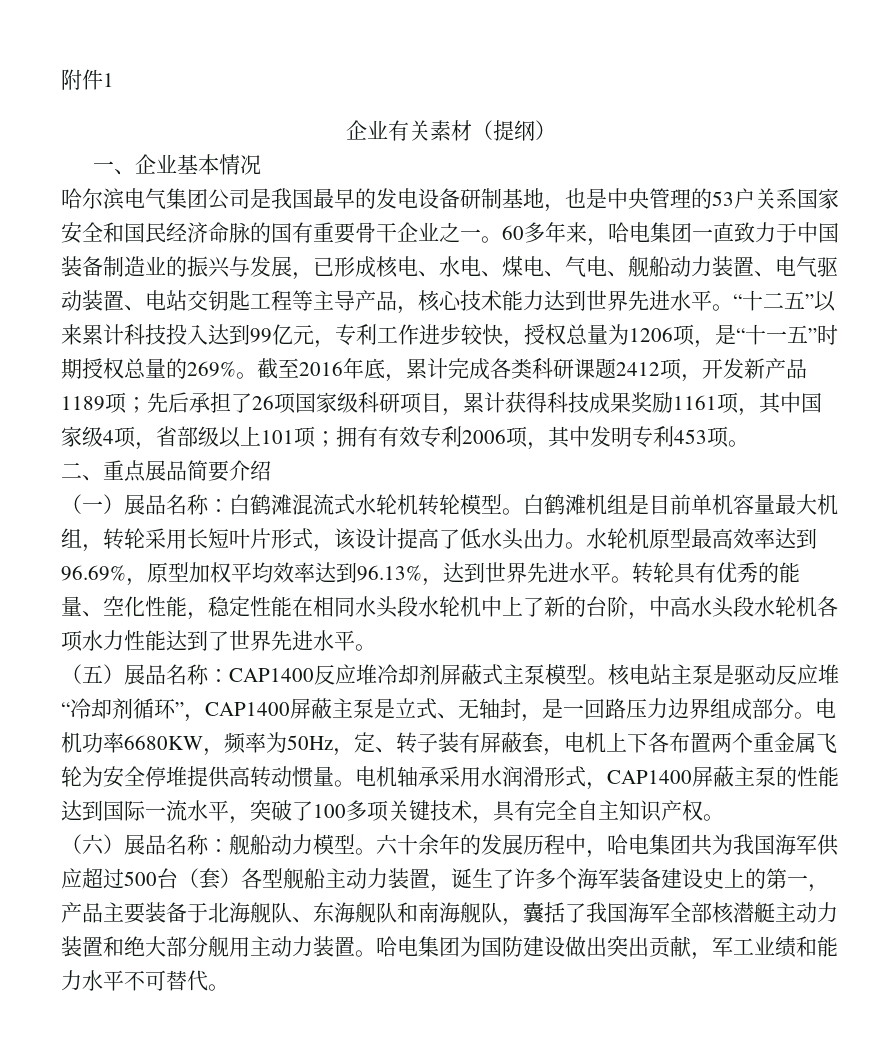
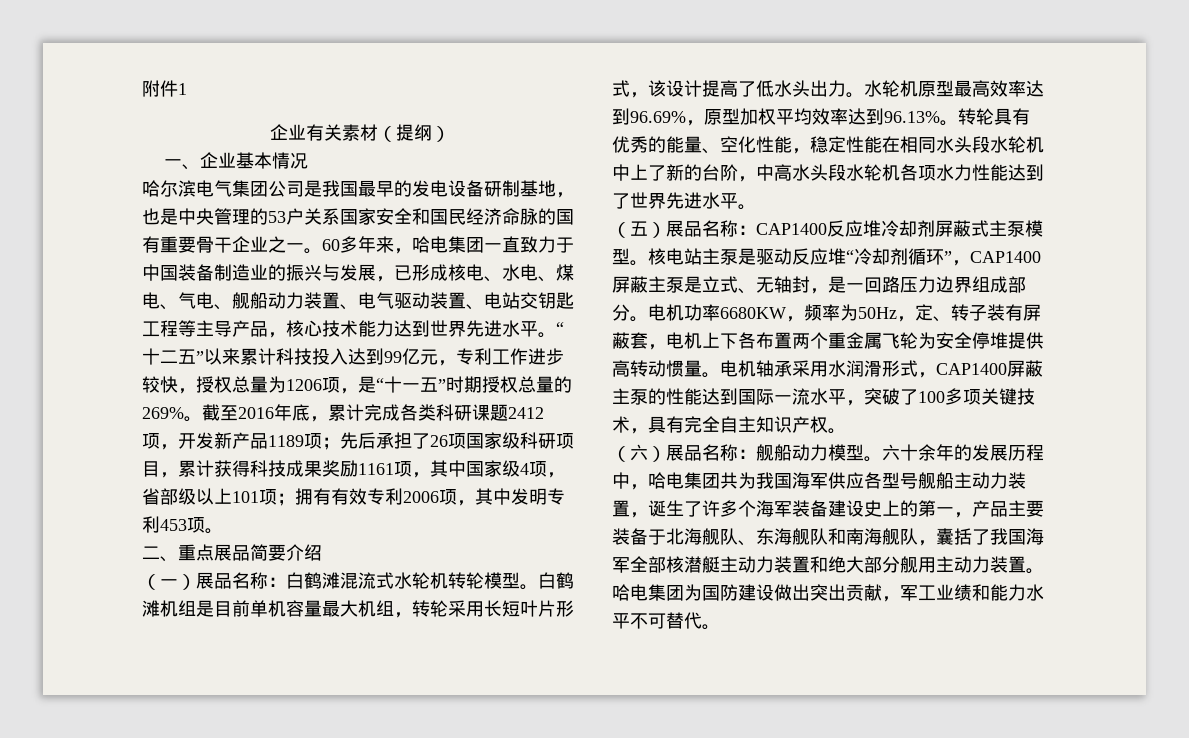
- 水轮机原型最高效率达到96.69%，原型加权平均效率达到96.13%，达到世界先进水平。
+ 水轮机原型最高效率达到96.69%，原型加权平均效率达到96.13%。
- 六十余年的发展历程中，哈电集团共为我国海军供应超过500台（套）各型舰船主动力装置，诞生了许多个海军装备建设史上的第一，产品主要装备于北海舰队、东海舰队和南海舰队，囊括了我国海军全部核潜艇主动力装置和绝大部分舰用主动力装置。
+ 六十余年的发展历程中，哈电集团共为我国海军供应各型号舰船主动力装置，诞生了许多个海军装备建设史上的第一，产品主要装备于北海舰队、东海舰队和南海舰队，囊括了我国海军全部核潜艇主动力装置和绝大部分舰用主动力装置。

